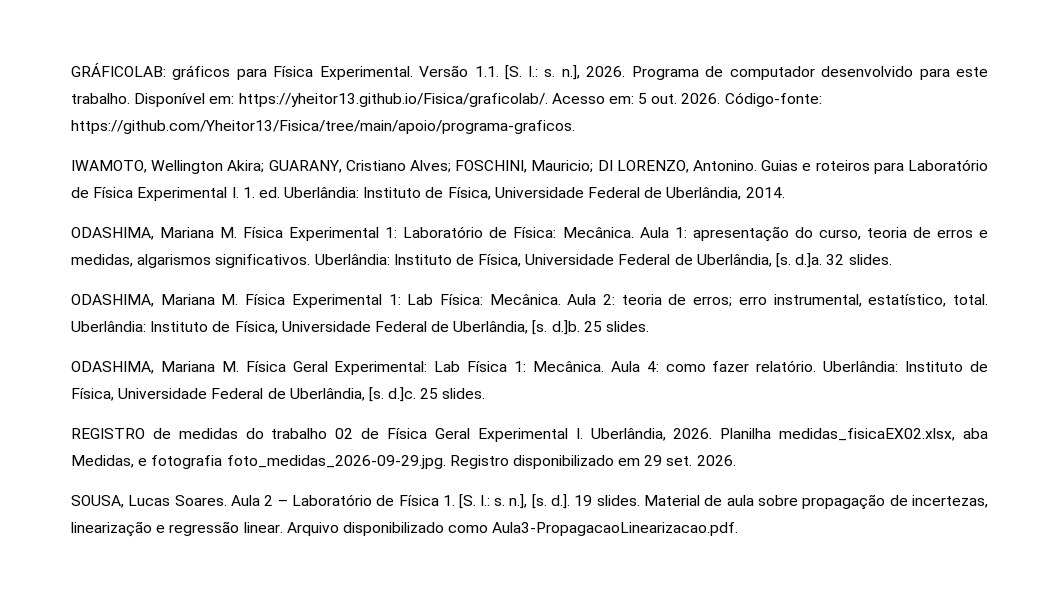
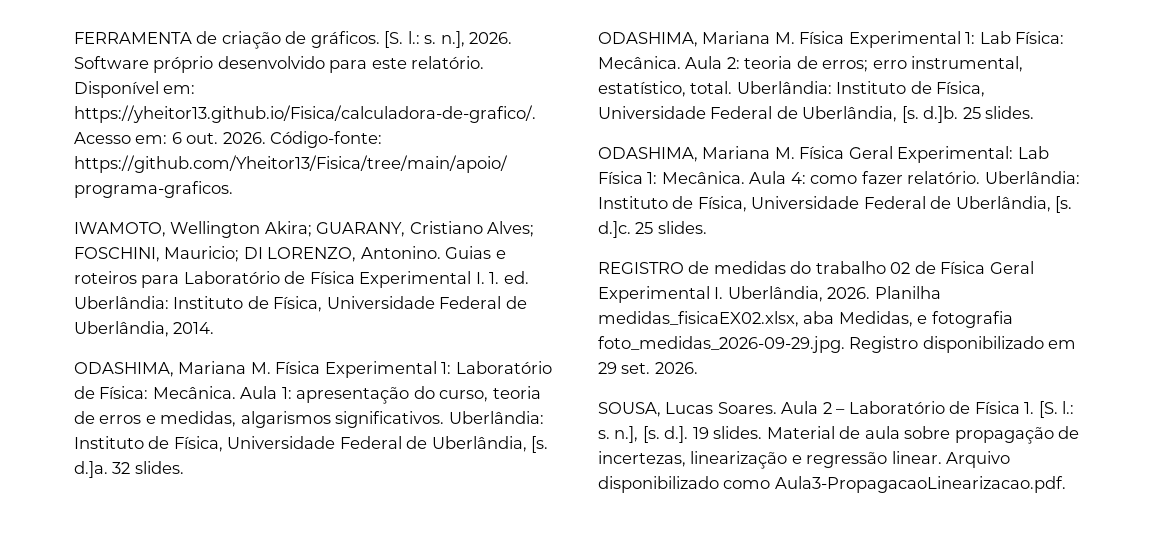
- GRÁFICOLAB: gráficos para Física Experimental. Versão 1.1. [S. l.: s. n.], 2026.
+ FERRAMENTA de criação de gráficos. [S. l.: s. n.], 2026.
- Programa de computador desenvolvido para este trabalho.
+ Software próprio desenvolvido para este relatório.
- Disponível em: https://yheitor13.github.io/Fisica/graficolab/. Acesso em: 5 out.
+ Disponível em: https://yheitor13.github.io/Fisica/calculadora-de-grafico/. Acesso em: 6 out.

